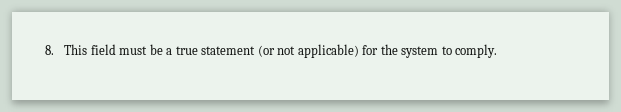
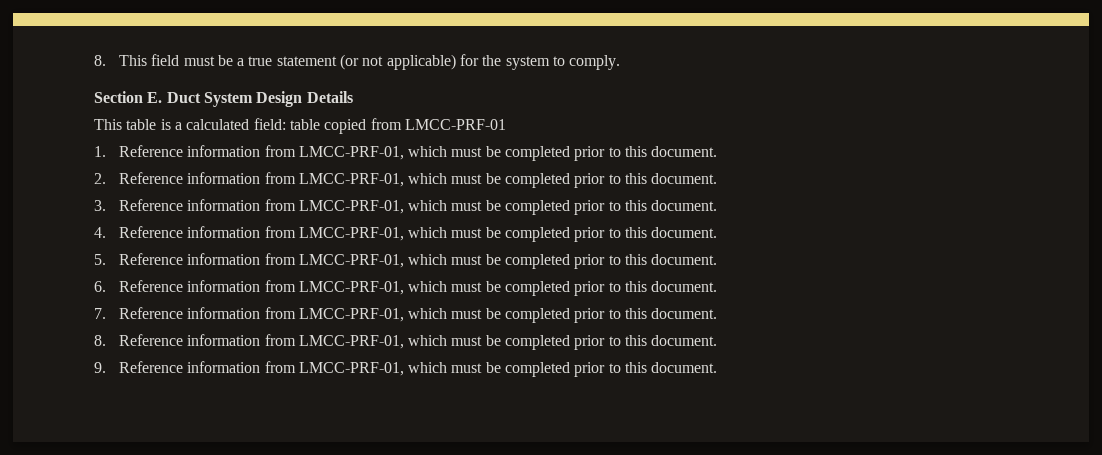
+ Section E. Duct System Design Details
+ This table is a calculated field: table copied from LMCC-PRF-01
+ 1. Reference information from LMCC-PRF-01, which must be completed prior to this document.
+ 2. Reference information from LMCC-PRF-01, which must be completed prior to this document.
+ 3. Reference information from LMCC-PRF-01, which must be completed prior to this document.
+ 4. Reference information from LMCC-PRF-01, which must be completed prior to this document.
+ 5. Reference information from LMCC-PRF-01, which must be completed prior to this document.
+ 6. Reference information from LMCC-PRF-01, which must be completed prior to this document.
+ 7. Reference information from LMCC-PRF-01, which must be completed prior to this document.
+ 8. Reference information from LMCC-PRF-01, which must be completed prior to this document.
+ 9. Reference information from LMCC-PRF-01, which must be completed prior to this document.

